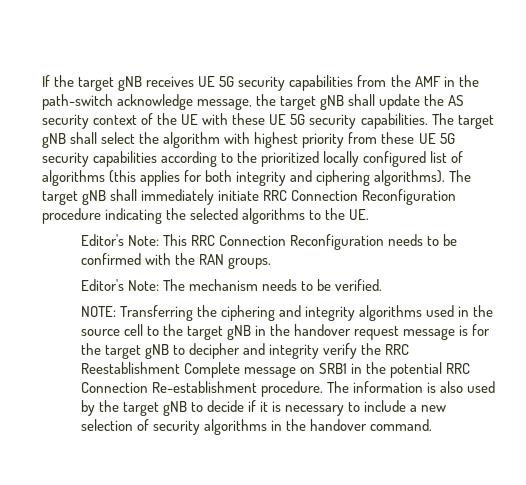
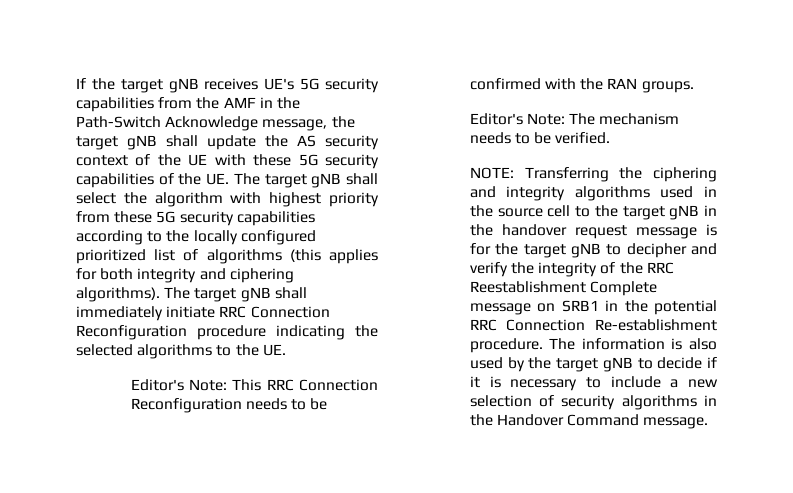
- If the target gNB receives UE 5G security capabilities from the AMF in the path-switch acknowledge message, the target gNB shall update the AS security context of the UE with these UE 5G security capabilities. The target gNB shall select the algorithm with highest priority from these UE 5G security capabilities according to the prioritized locally configured list of algorithms (this applies for both integrity and ciphering algorithms).
+ If the target gNB receives UE's 5G security capabilities from the AMF in the Path-Switch Acknowledge message, the target gNB shall update the AS security context of the UE with these 5G security capabilities of the UE. The target gNB shall select the algorithm with highest priority from these 5G security capabilities according to the locally configured prioritized list of algorithms (this applies for both integrity and ciphering algorithms).
- NOTE: Transferring the ciphering and integrity algorithms used in the source cell to the target gNB in the handover request message is for the target gNB to decipher and integrity verify the RRC Reestablishment Complete message on SRB1 in the potential RRC Connection Re-establishment procedure.
+ NOTE: Transferring the ciphering and integrity algorithms used in the source cell to the target gNB in the handover request message is for the target gNB to decipher and verify the integrity of the RRC Reestablishment Complete message on SRB1 in the potential RRC Connection Re-establishment procedure.
- The information is also used by the target gNB to decide if it is necessary to include a new selection of security algorithms in the handover command.
+ The information is also used by the target gNB to decide if it is necessary to include a new selection of security algorithms in the Handover Command message.

